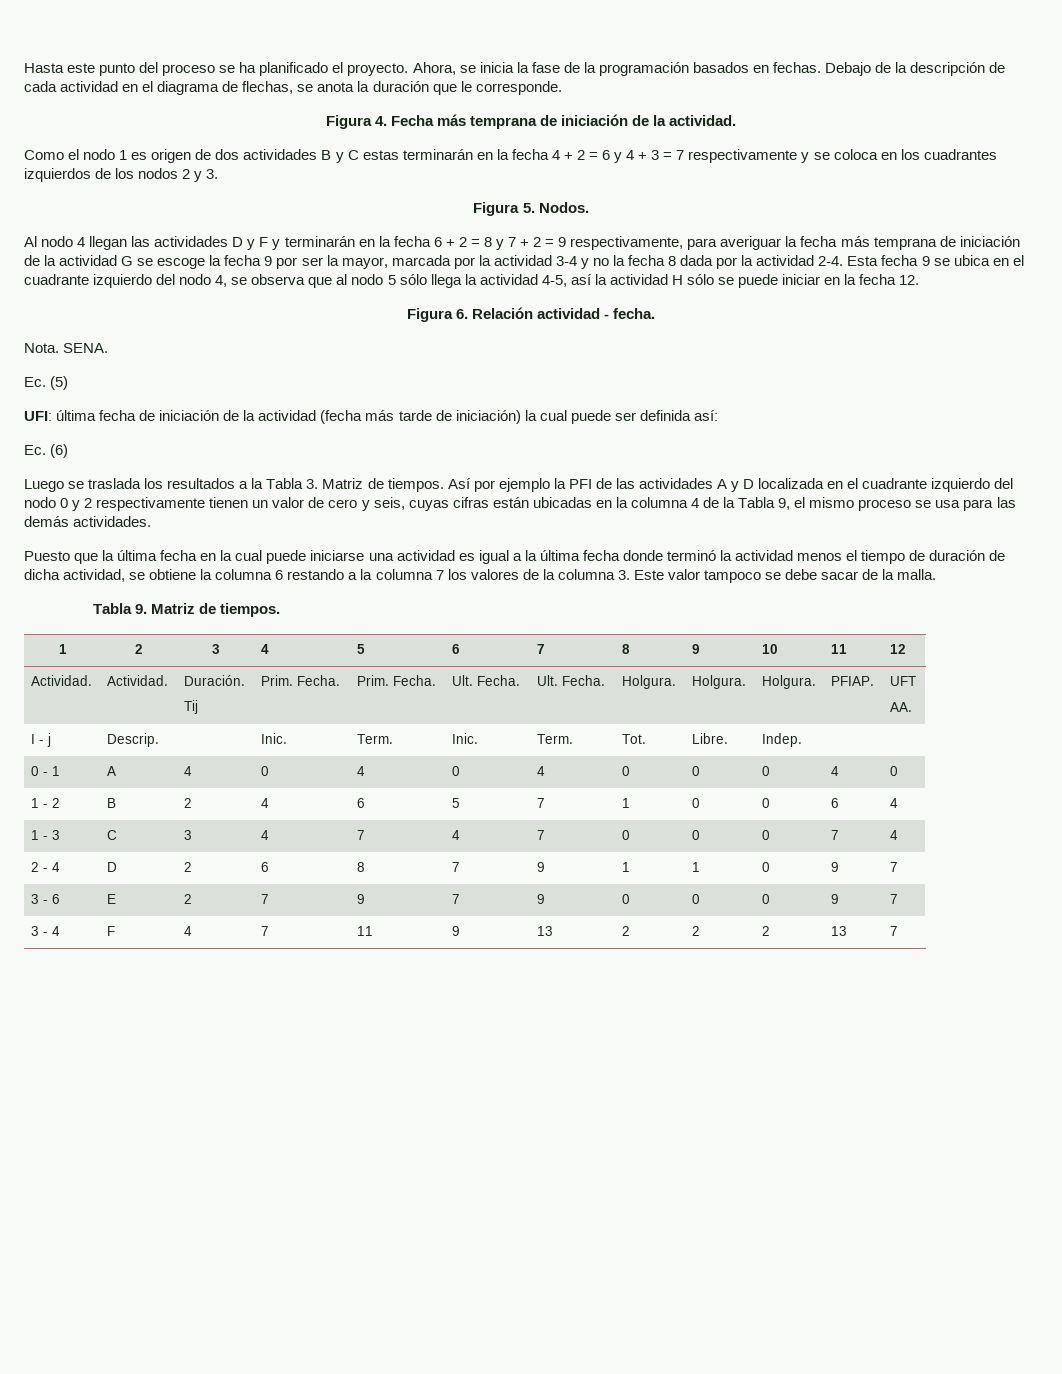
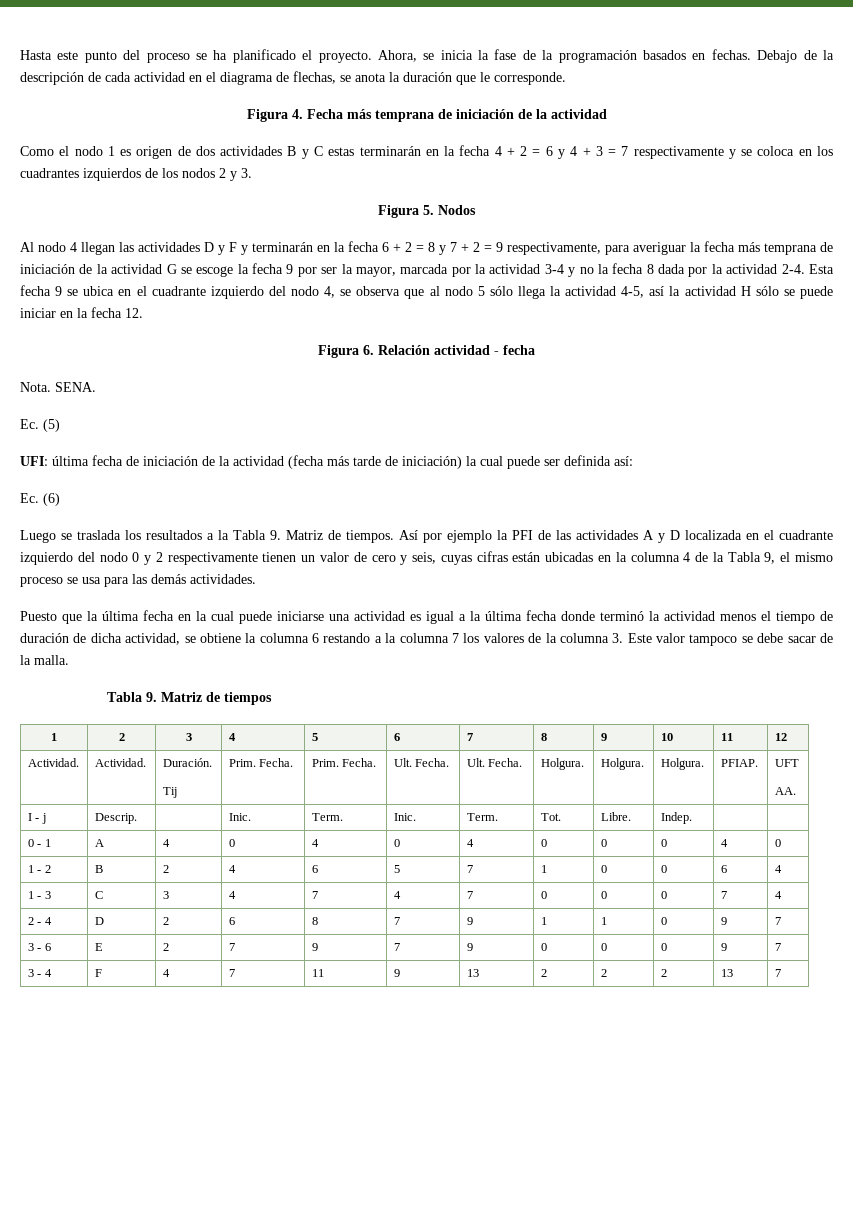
- Figura 4. Fecha más temprana de iniciación de la actividad.
+ Figura 4. Fecha más temprana de iniciación de la actividad
- Figura 5. Nodos.
+ Figura 5. Nodos
- Figura 6. Relación actividad - fecha.
+ Figura 6. Relación actividad - fecha
- Luego se traslada los resultados a la Tabla 3. Matriz de tiempos.
+ Luego se traslada los resultados a la Tabla 9. Matriz de tiempos.
- Tabla 9. Matriz de tiempos.
+ Tabla 9. Matriz de tiempos

